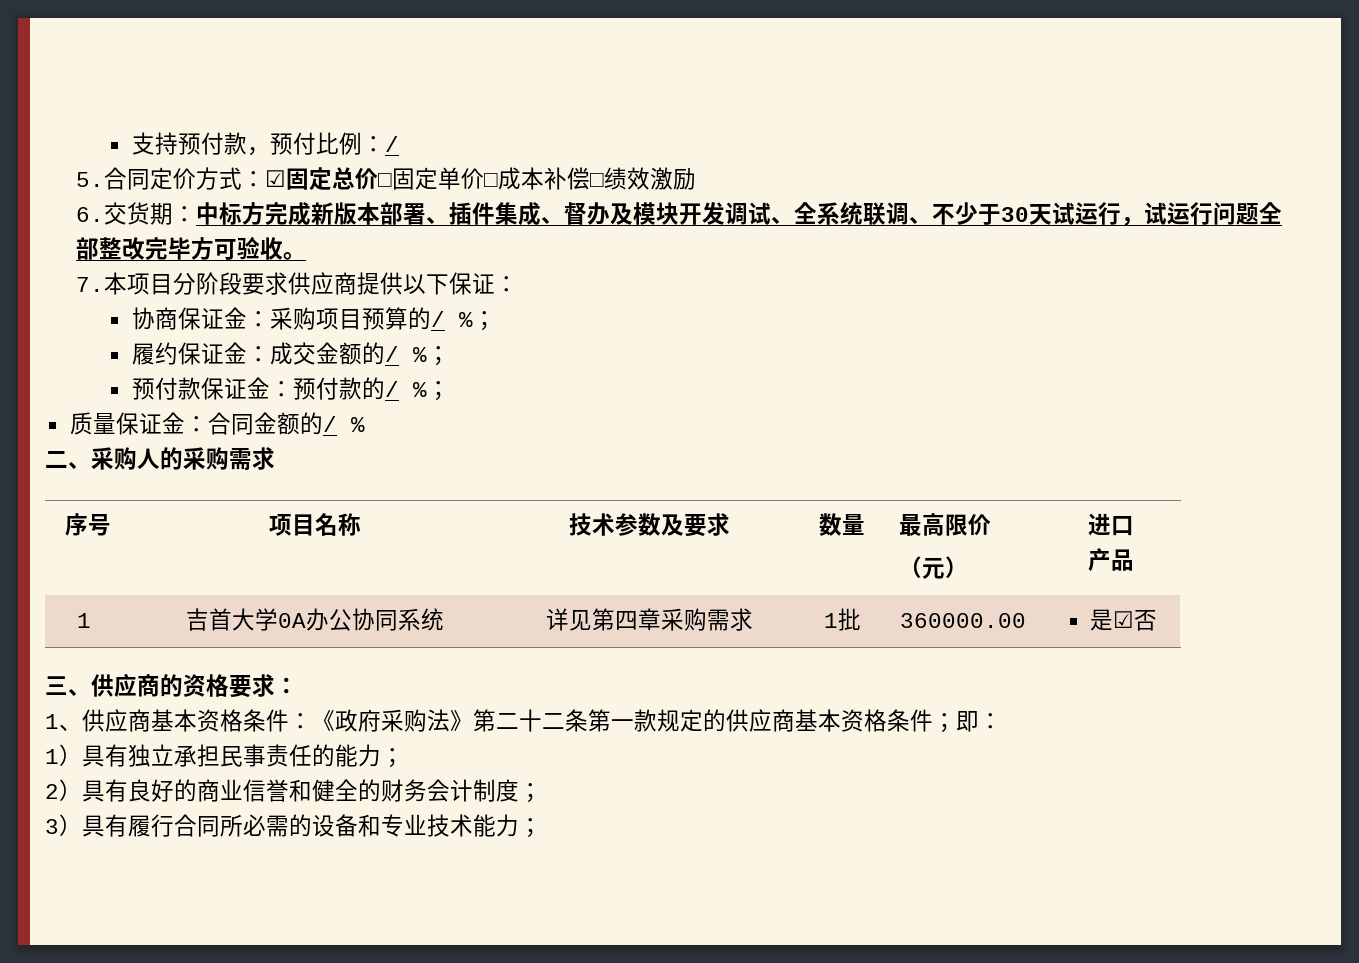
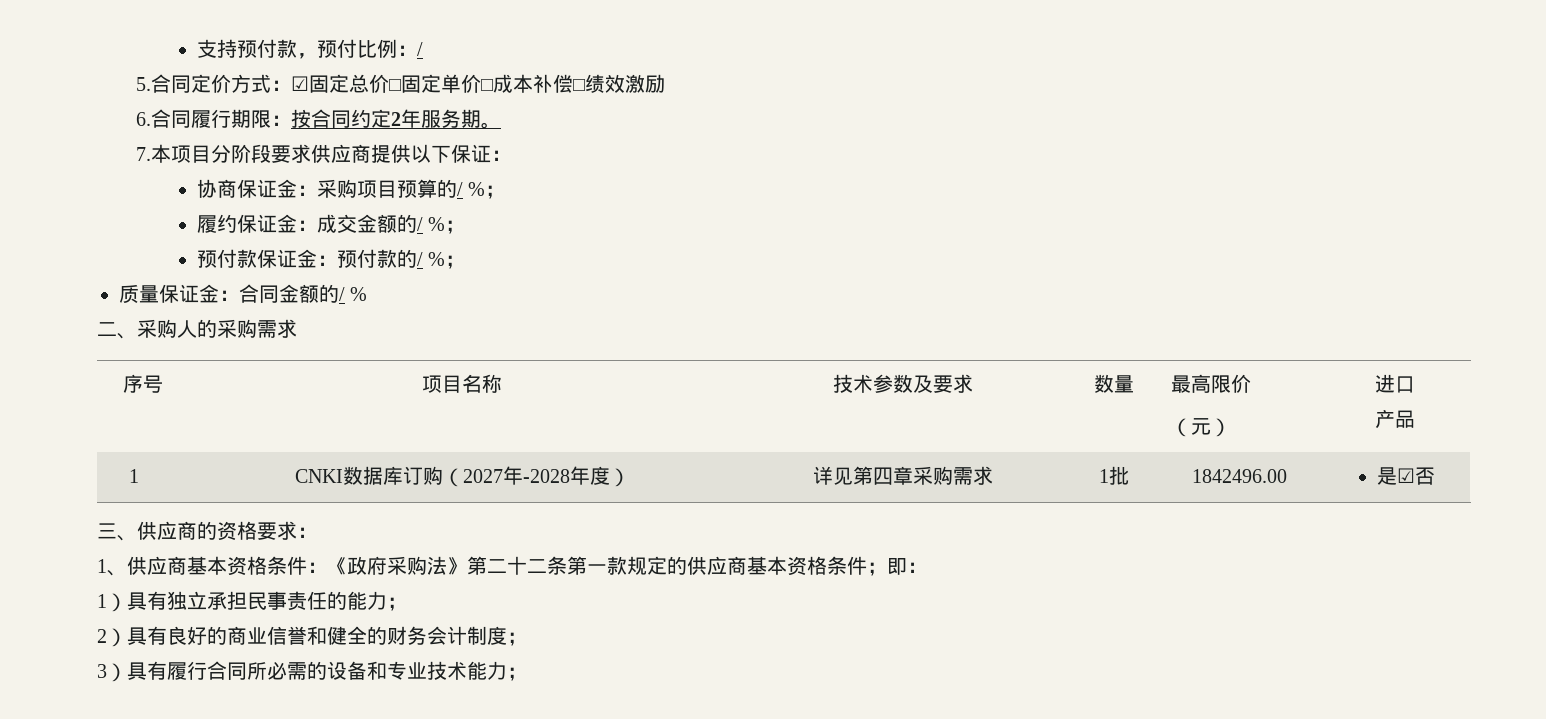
- 6.交货期：中标方完成新版本部署、插件集成、督办及模块开发调试、全系统联调、不少于30天试运行，试运行问题全部整改完毕方可验收。
+ 6.合同履行期限：按合同约定2年服务期。
- 1 | 吉首大学0A办公协同系统 | 详见第四章采购需求 | 1批 | 360000.00 | 是☑否
+ 1 | CNKI数据库订购（2027年-2028年度） | 详见第四章采购需求 | 1批 | 1842496.00 | 是☑否

